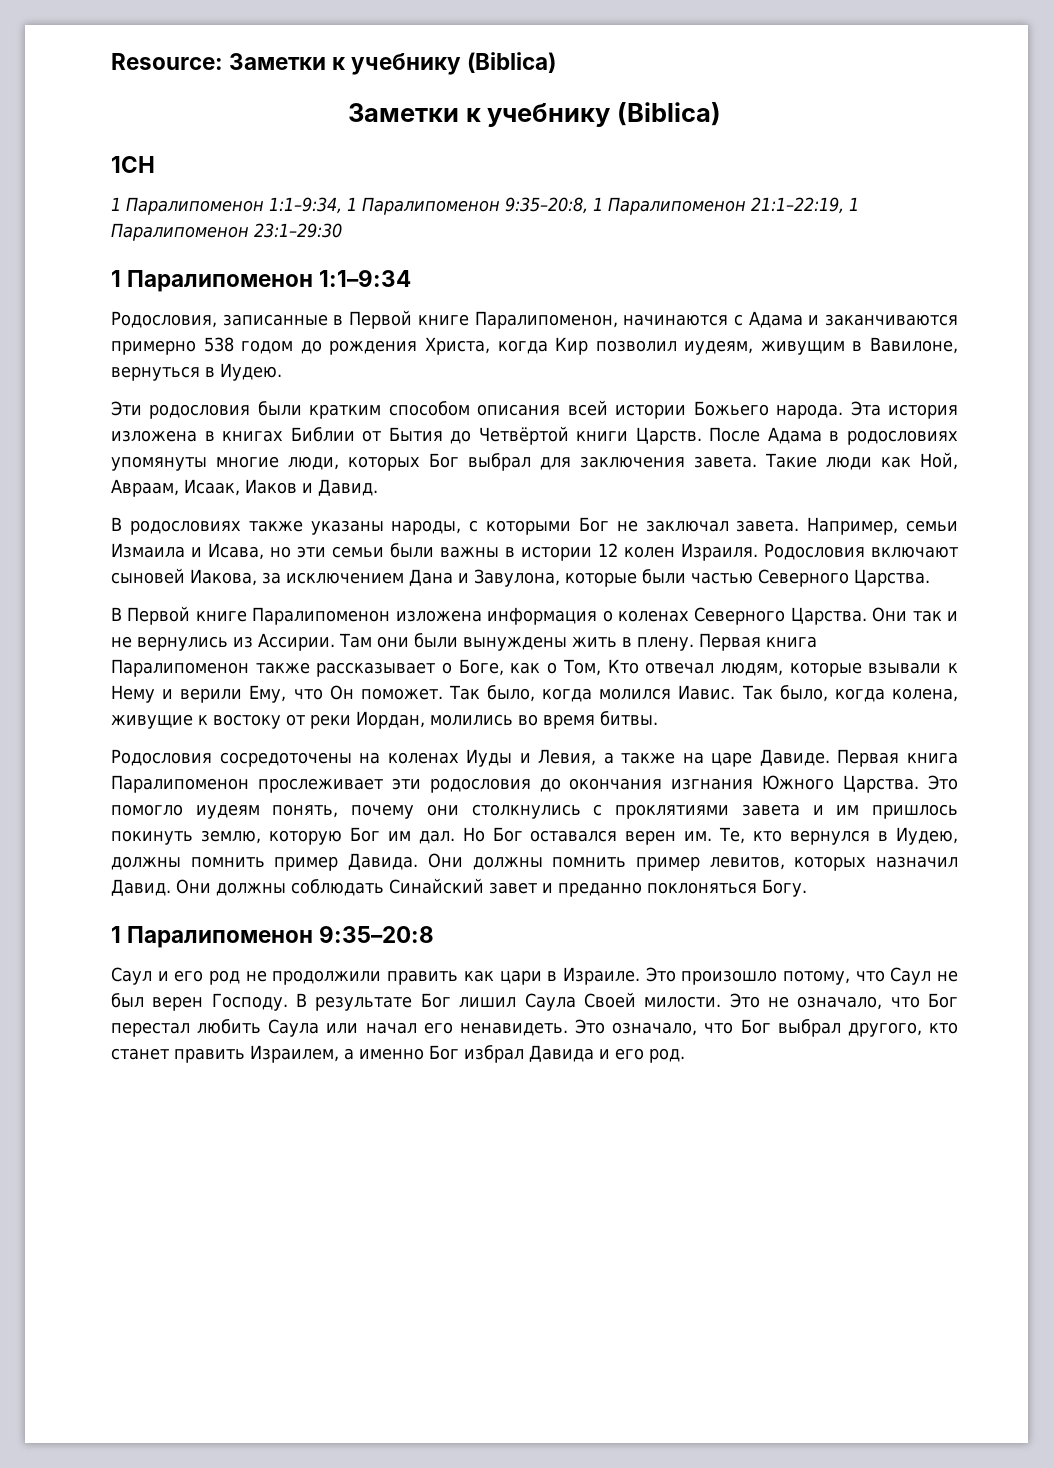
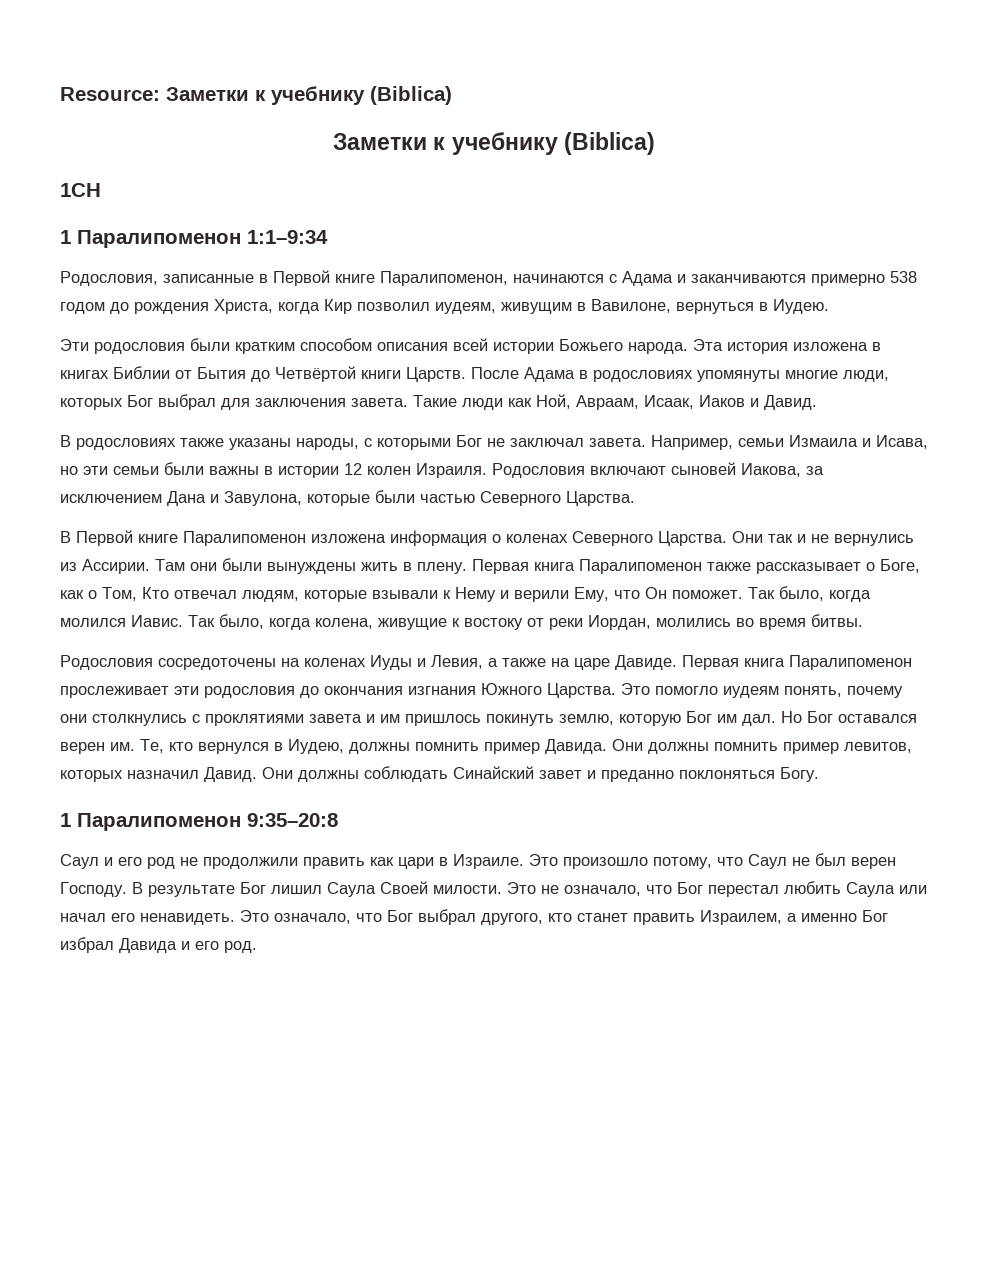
- 1 Паралипоменон 1:1–9:34, 1 Паралипоменон 9:35–20:8, 1 Паралипоменон 21:1–22:19, 1 Паралипоменон 23:1–29:30

